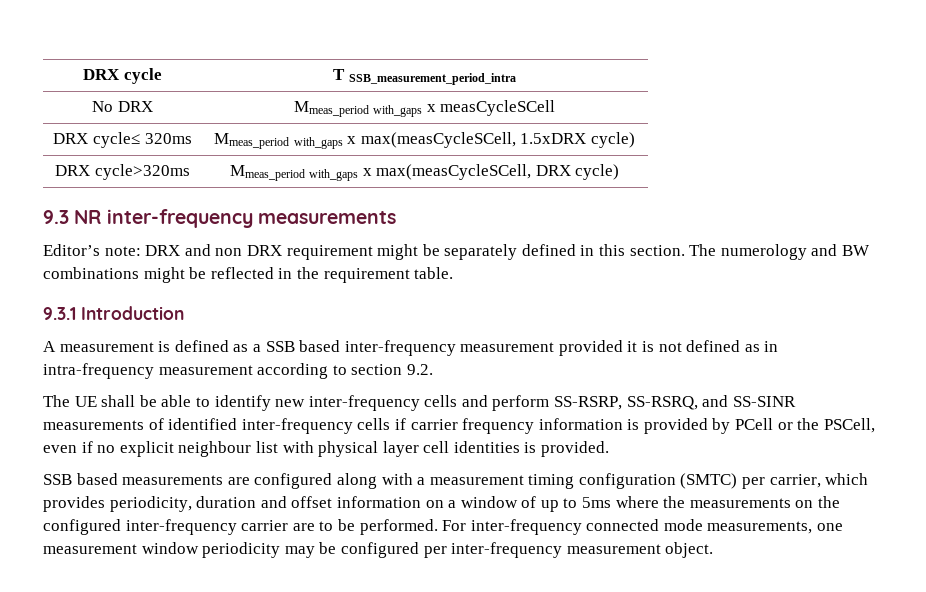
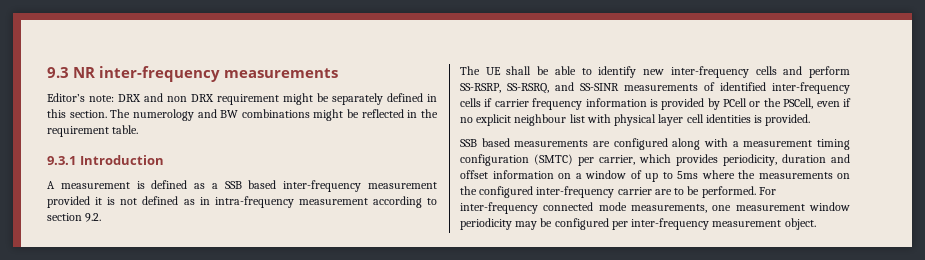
- DRX cycle | T SSB_measurement_period_intra
- No DRX | Mmeas_period with_gaps x measCycleSCell
- DRX cycle≤ 320ms | Mmeas_period with_gaps x max(measCycleSCell, 1.5xDRX cycle)
- DRX cycle>320ms | Mmeas_period with_gaps x max(measCycleSCell, DRX cycle)

